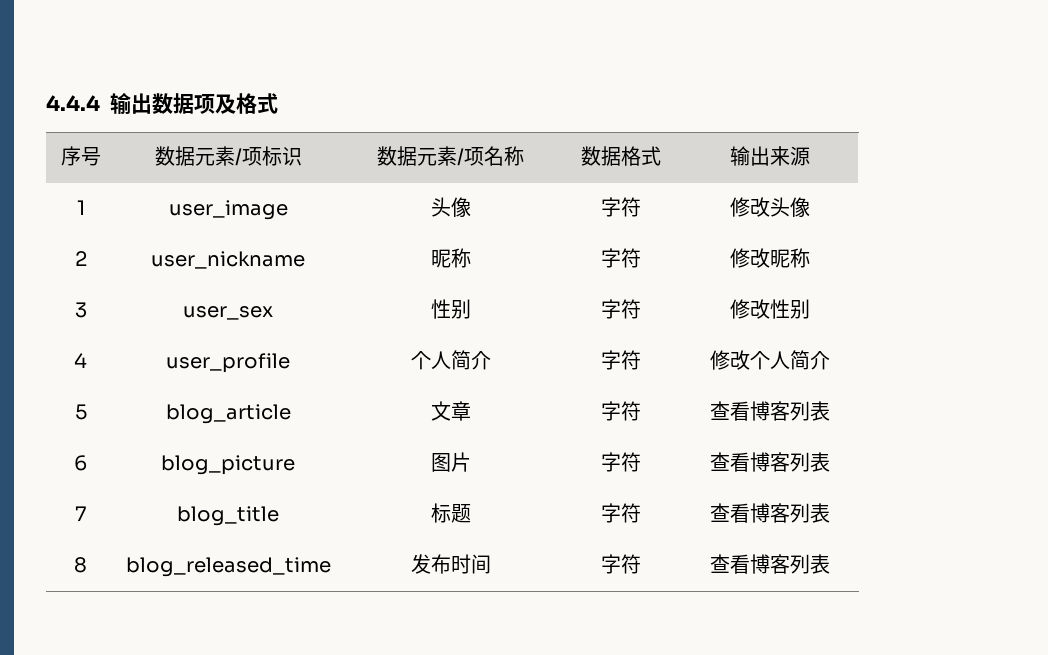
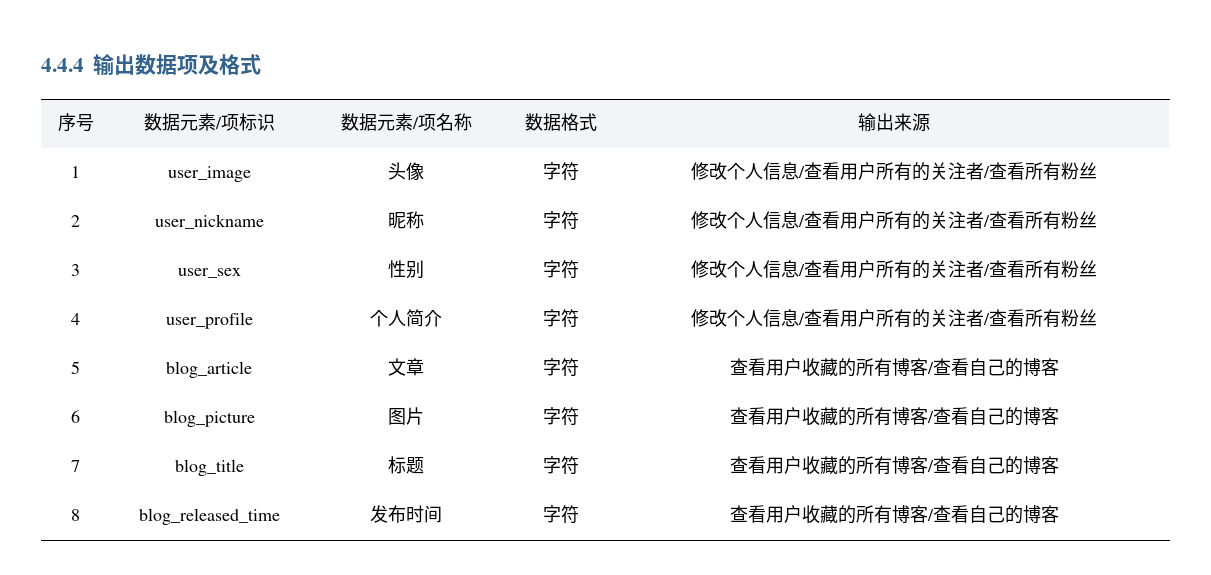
- 1 | user_image | 头像 | 字符 | 修改头像
+ 1 | user_image | 头像 | 字符 | 修改个人信息/查看用户所有的关注者/查看所有粉丝
- 2 | user_nickname | 昵称 | 字符 | 修改昵称
+ 2 | user_nickname | 昵称 | 字符 | 修改个人信息/查看用户所有的关注者/查看所有粉丝
- 3 | user_sex | 性别 | 字符 | 修改性别
+ 3 | user_sex | 性别 | 字符 | 修改个人信息/查看用户所有的关注者/查看所有粉丝
- 4 | user_profile | 个人简介 | 字符 | 修改个人简介
+ 4 | user_profile | 个人简介 | 字符 | 修改个人信息/查看用户所有的关注者/查看所有粉丝
- 5 | blog_article | 文章 | 字符 | 查看博客列表
+ 5 | blog_article | 文章 | 字符 | 查看用户收藏的所有博客/查看自己的博客
- 6 | blog_picture | 图片 | 字符 | 查看博客列表
+ 6 | blog_picture | 图片 | 字符 | 查看用户收藏的所有博客/查看自己的博客
- 7 | blog_title | 标题 | 字符 | 查看博客列表
+ 7 | blog_title | 标题 | 字符 | 查看用户收藏的所有博客/查看自己的博客
- 8 | blog_released_time | 发布时间 | 字符 | 查看博客列表
+ 8 | blog_released_time | 发布时间 | 字符 | 查看用户收藏的所有博客/查看自己的博客

